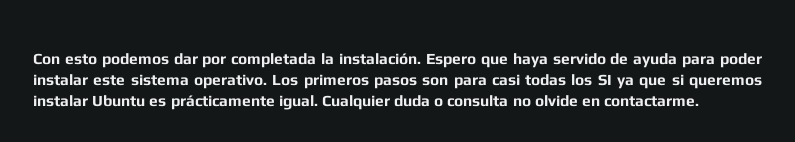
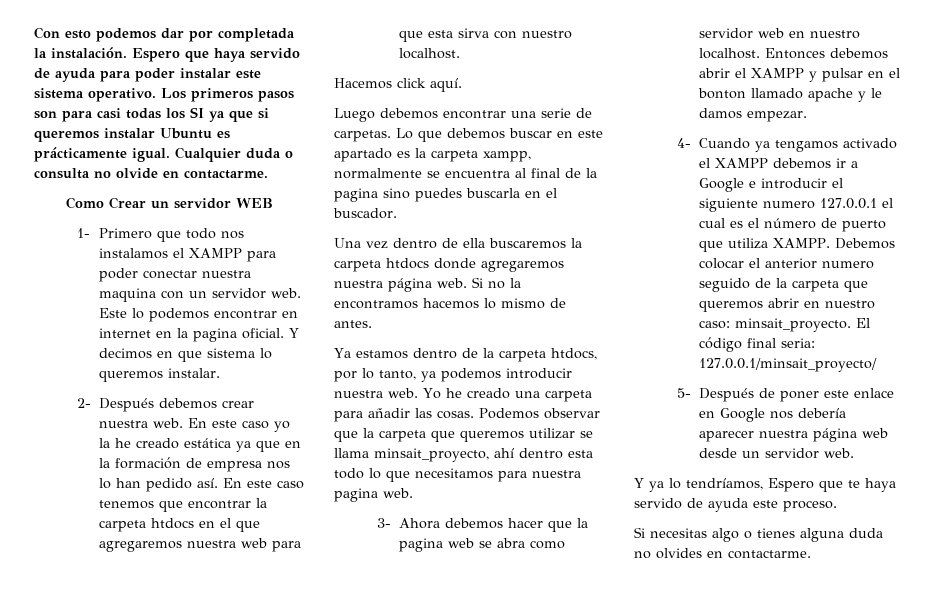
+ Como Crear un servidor WEB
+ 1- Primero que todo nos instalamos el XAMPP para poder conectar nuestra maquina con un servidor web. Este lo podemos encontrar en internet en la pagina oficial. Y decimos en que sistema lo queremos instalar.
+ 2- Después debemos crear nuestra web. En este caso yo la he creado estática ya que en la formación de empresa nos lo han pedido así. En este caso tenemos que encontrar la carpeta htdocs en el que agregaremos nuestra web para que esta sirva con nuestro localhost.
+ Hacemos click aquí.
+ Luego debemos encontrar una serie de carpetas. Lo que debemos buscar en este apartado es la carpeta xampp, normalmente se encuentra al final de la pagina sino puedes buscarla en el buscador.
+ Una vez dentro de ella buscaremos la carpeta htdocs donde agregaremos nuestra página web. Si no la encontramos hacemos lo mismo de antes.
+ Ya estamos dentro de la carpeta htdocs, por lo tanto, ya podemos introducir nuestra web. Yo he creado una carpeta para añadir las cosas. Podemos observar que la carpeta que queremos utilizar se llama minsait_proyecto, ahí dentro esta todo lo que necesitamos para nuestra pagina web.
+ 3- Ahora debemos hacer que la pagina web se abra como servidor web en nuestro localhost. Entonces debemos abrir el XAMPP y pulsar en el bonton llamado apache y le damos empezar.
+ 4- Cuando ya tengamos activado el XAMPP debemos ir a Google e introducir el siguiente numero 127.0.0.1 el cual es el número de puerto que utiliza XAMPP. Debemos colocar el anterior numero seguido de la carpeta que queremos abrir en nuestro caso: minsait_proyecto. El código final seria: 127.0.0.1/minsait_proyecto/
+ 5- Después de poner este enlace en Google nos debería aparecer nuestra página web desde un servidor web.
+ Y ya lo tendríamos, Espero que te haya servido de ayuda este proceso.
+ Si necesitas algo o tienes alguna duda no olvides en contactarme.

